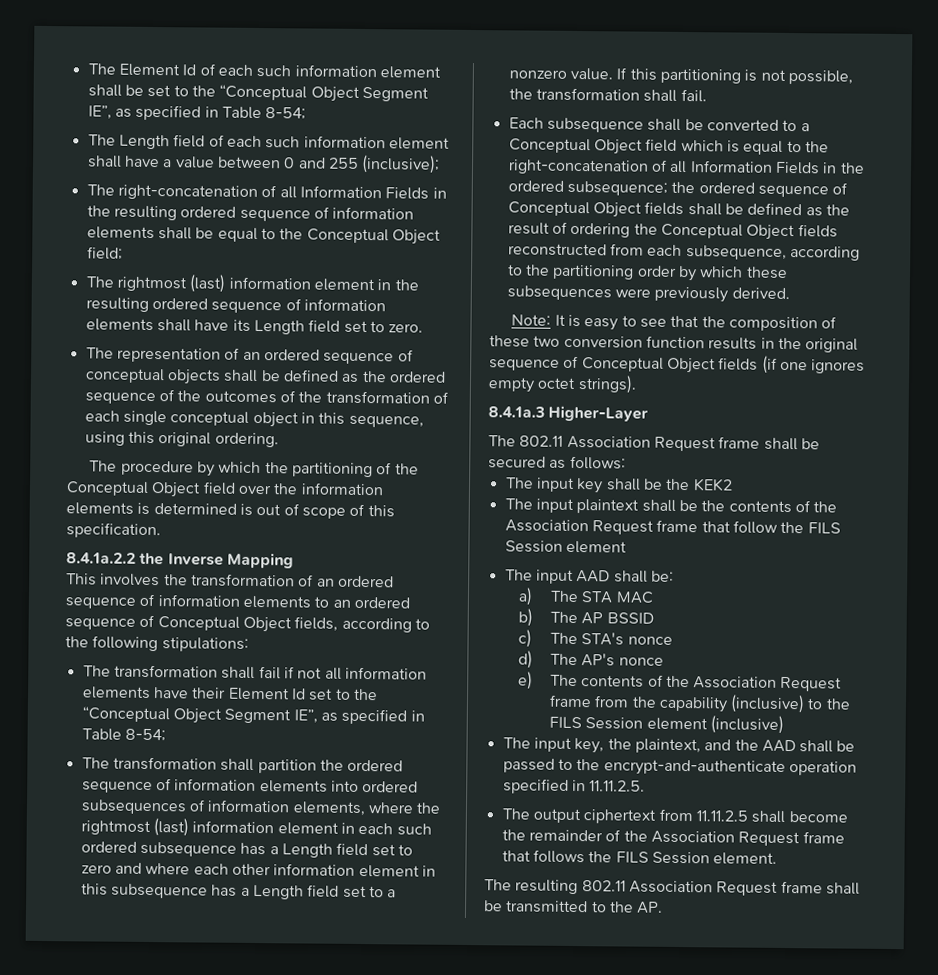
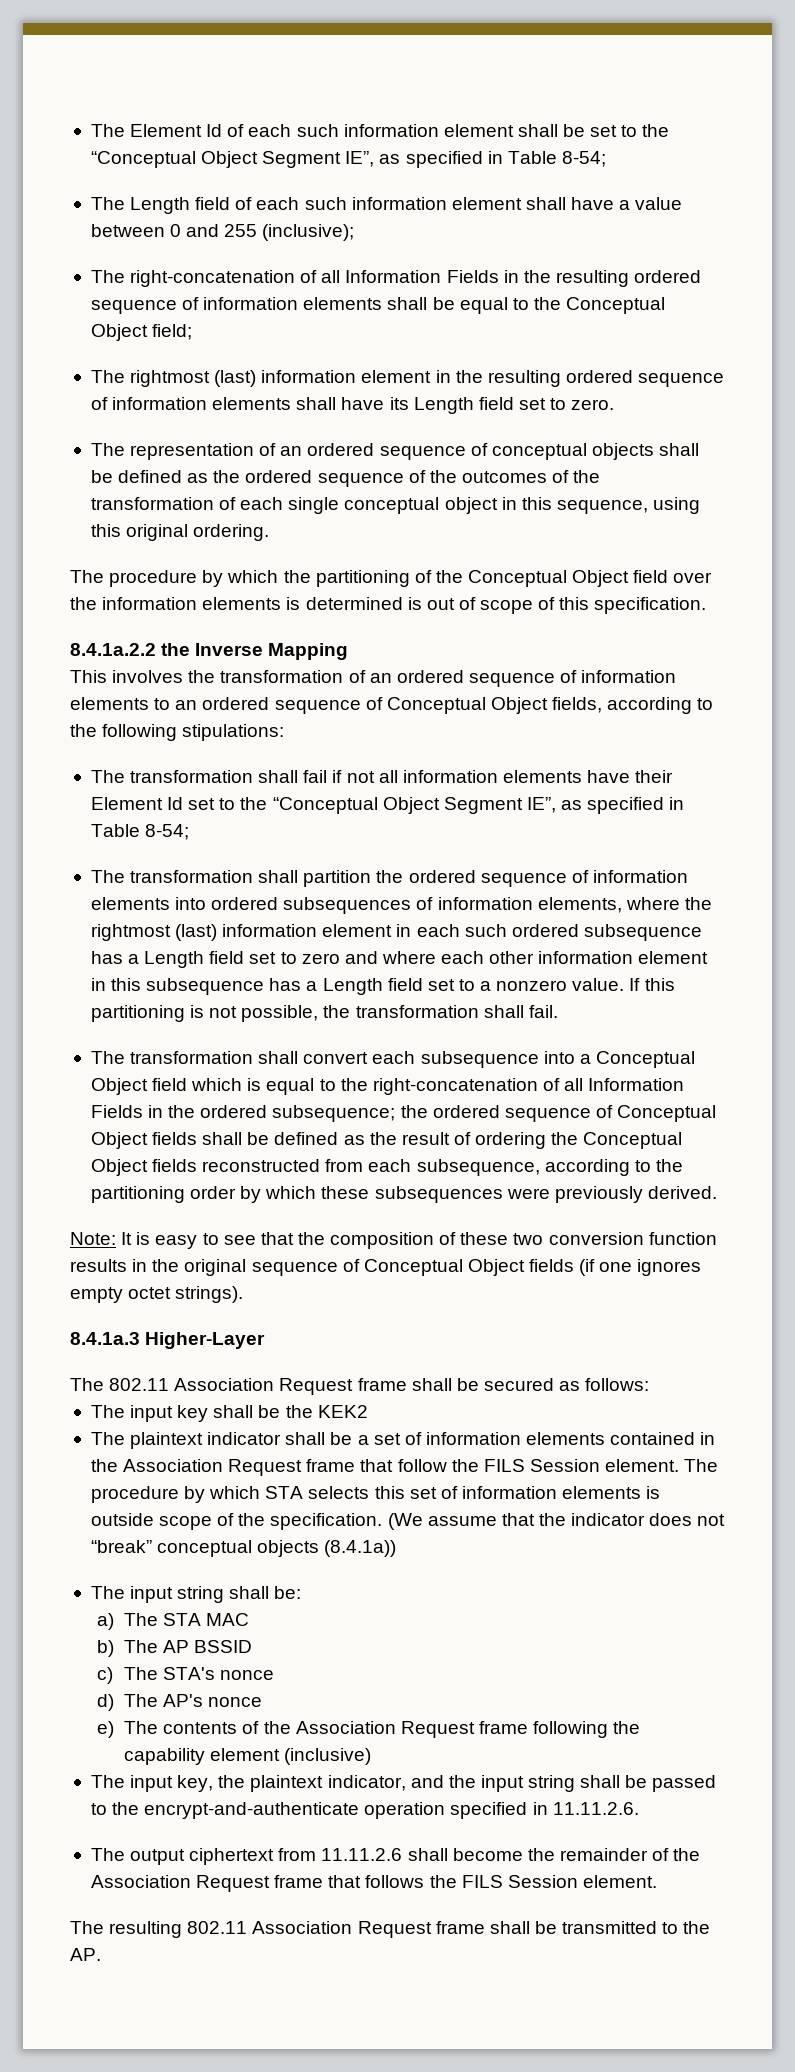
- Each subsequence shall be converted to a Conceptual Object field which is equal to the right-concatenation of all Information Fields in the ordered subsequence; the ordered sequence of Conceptual Object fields shall be defined as the result of ordering the Conceptual Object fields reconstructed from each subsequence, according to the partitioning order by which these subsequences were previously derived.
+ The transformation shall convert each subsequence into a Conceptual Object field which is equal to the right-concatenation of all Information Fields in the ordered subsequence; the ordered sequence of Conceptual Object fields shall be defined as the result of ordering the Conceptual Object fields reconstructed from each subsequence, according to the partitioning order by which these subsequences were previously derived.
- The input plaintext shall be the contents of the Association Request frame that follow the FILS Session element
- The input AAD shall be:
+ The plaintext indicator shall be a set of information elements contained in the Association Request frame that follow the FILS Session element. The procedure by which STA selects this set of information elements is outside scope of the specification. (We assume that the indicator does not “break” conceptual objects (8.4.1a))
+ The input string shall be:
- e) The contents of the Association Request frame from the capability (inclusive) to the FILS Session element (inclusive)
+ e) The contents of the Association Request frame following the capability element (inclusive)
- The input key, the plaintext, and the AAD shall be passed to the encrypt-and-authenticate operation specified in 11.11.2.5.
+ The input key, the plaintext indicator, and the input string shall be passed to the encrypt-and-authenticate operation specified in 11.11.2.6.
- The output ciphertext from 11.11.2.5 shall become the remainder of the Association Request frame that follows the FILS Session element.
+ The output ciphertext from 11.11.2.6 shall become the remainder of the Association Request frame that follows the FILS Session element.

